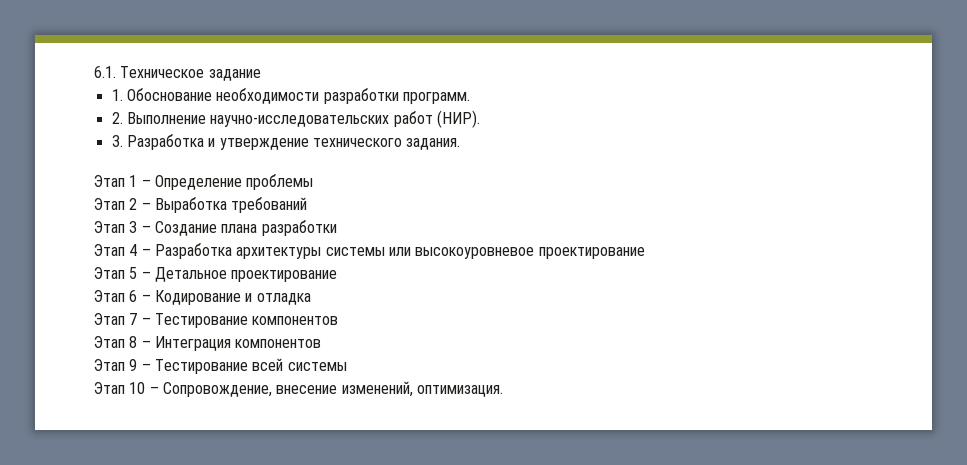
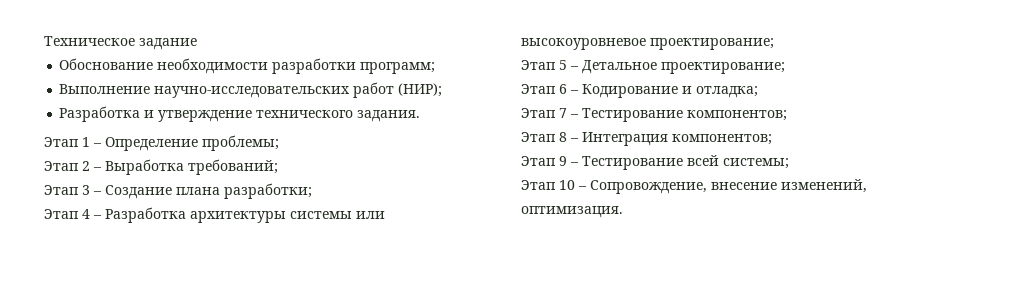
- 6.1. Техническое задание
+ Техническое задание
- 1. Обоснование необходимости разработки программ.
- 2. Выполнение научно-исследовательских работ (НИР).
- 3. Разработка и утверждение технического задания.
+ Обоснование необходимости разработки программ;
+ Выполнение научно-исследовательских работ (НИР);
+ Разработка и утверждение технического задания.
- Этап 1 – Определение проблемы
+ Этап 1 – Определение проблемы;
- Этап 2 – Выработка требований
+ Этап 2 – Выработка требований;
- Этап 3 – Создание плана разработки
+ Этап 3 – Создание плана разработки;
- Этап 4 – Разработка архитектуры системы или высокоуровневое проектирование
+ Этап 4 – Разработка архитектуры системы или высокоуровневое проектирование;
- Этап 5 – Детальное проектирование
+ Этап 5 – Детальное проектирование;
- Этап 6 – Кодирование и отладка
+ Этап 6 – Кодирование и отладка;
- Этап 7 – Тестирование компонентов
+ Этап 7 – Тестирование компонентов;
- Этап 8 – Интеграция компонентов
+ Этап 8 – Интеграция компонентов;
- Этап 9 – Тестирование всей системы
+ Этап 9 – Тестирование всей системы;

